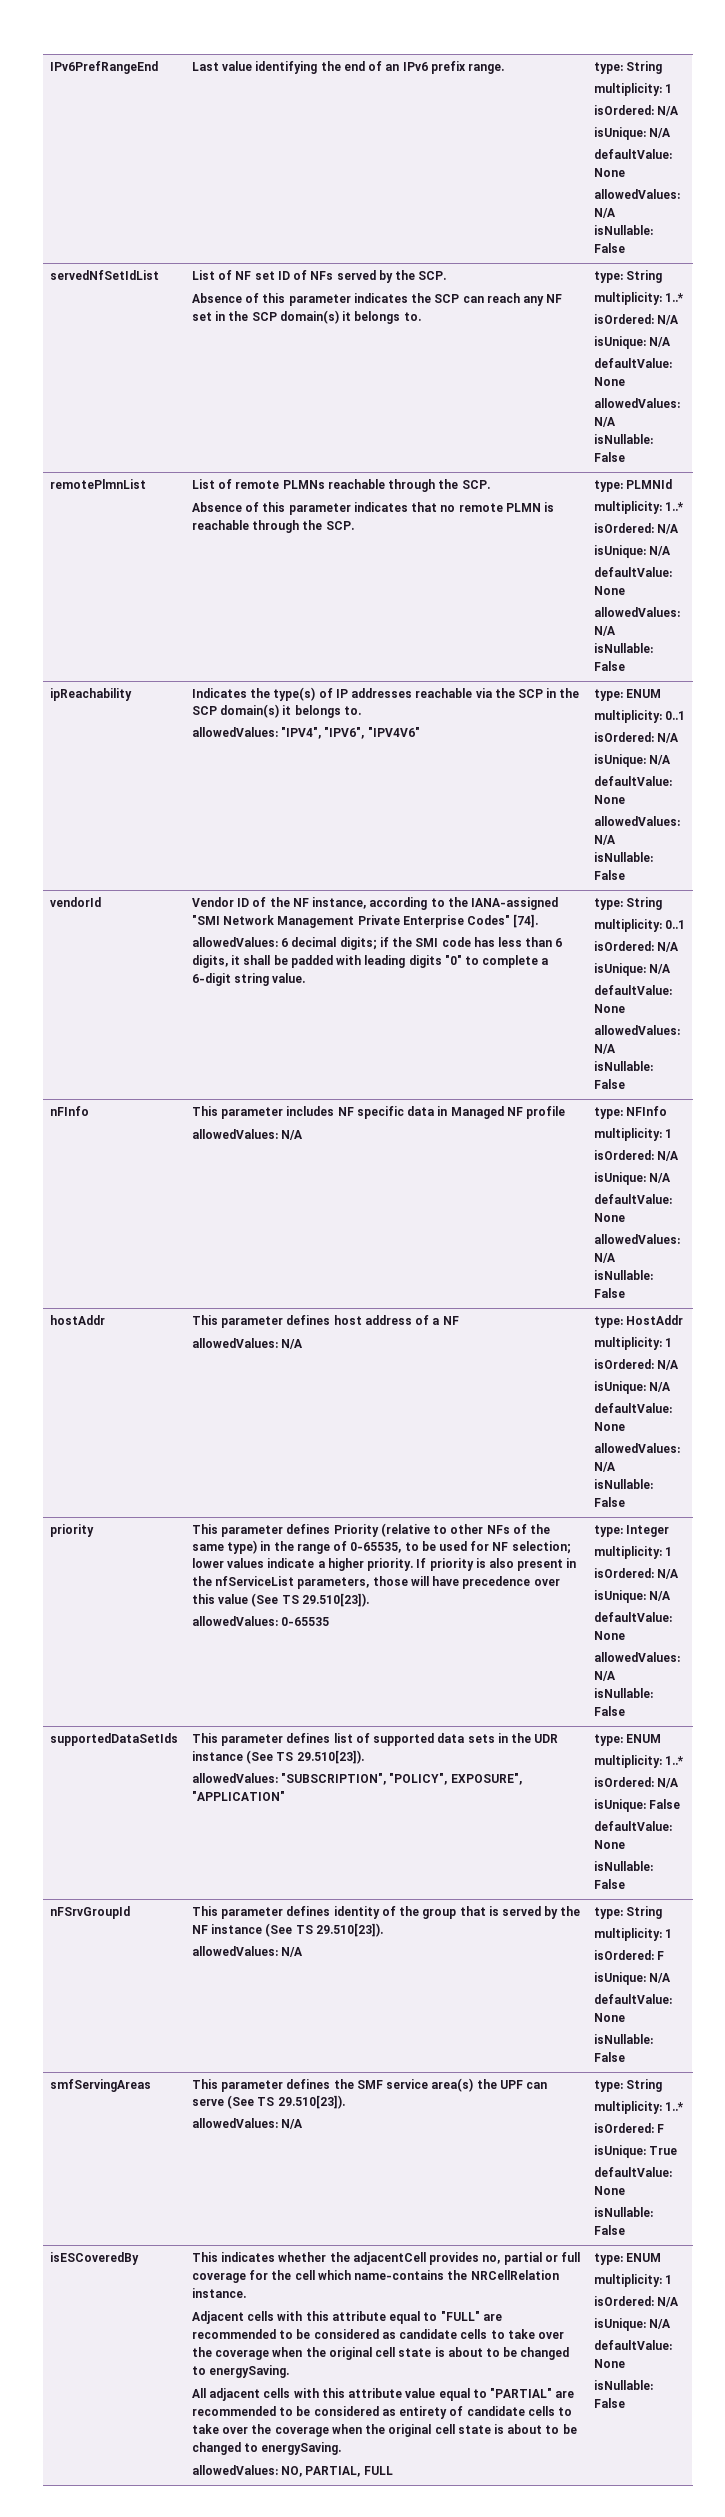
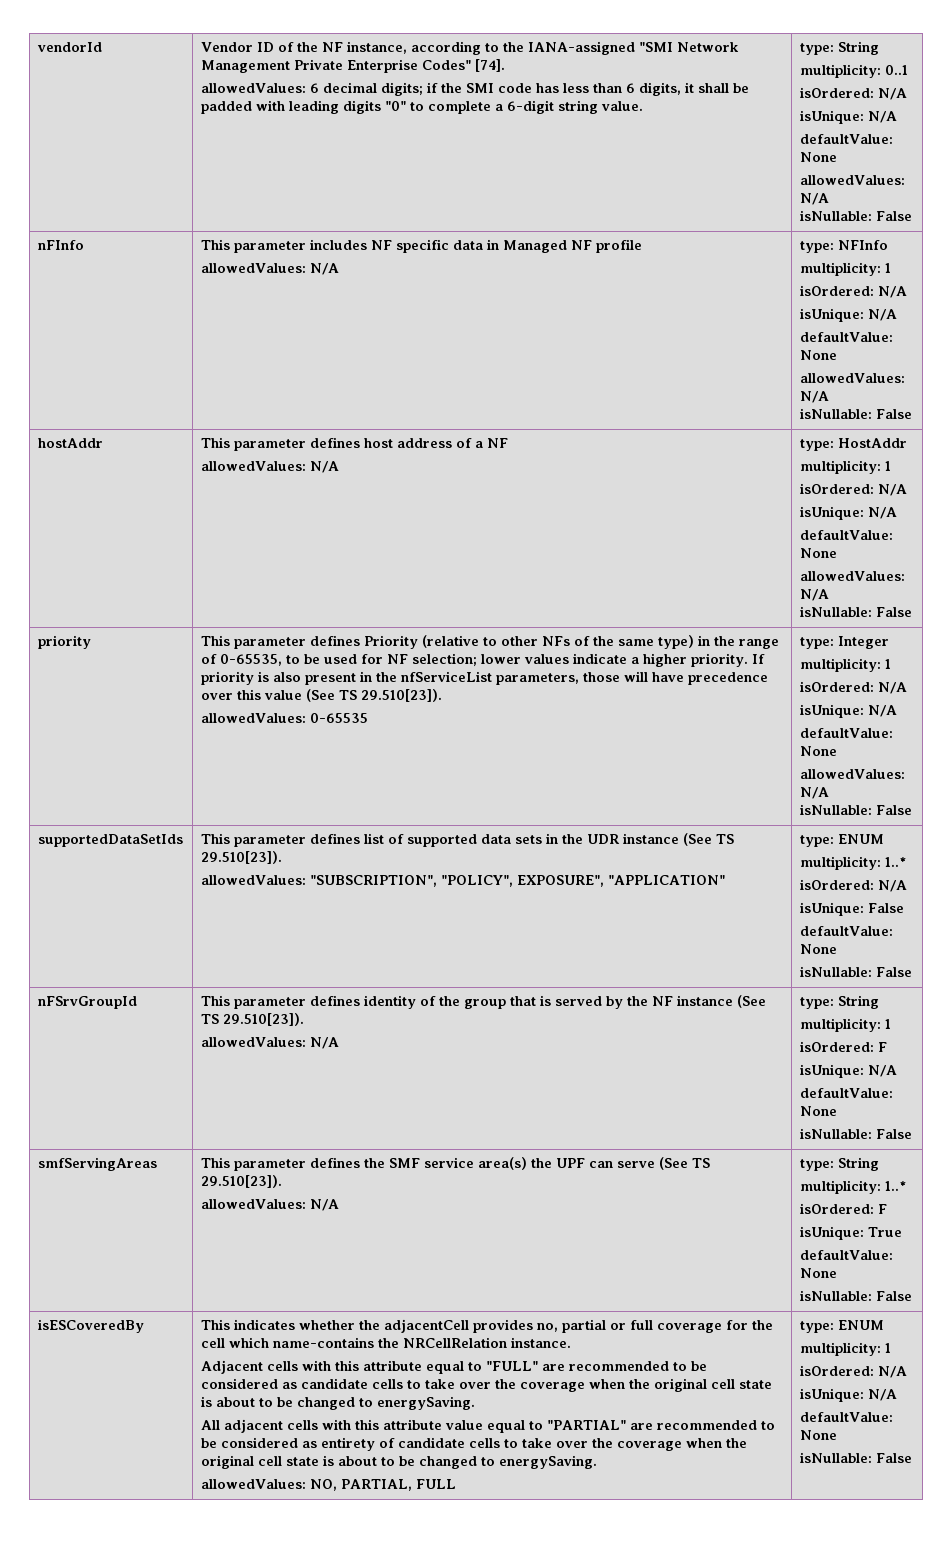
- IPv6PrefRangeEnd | Last value identifying the end of an IPv6 prefix range. | type: String
- multiplicity: 1
- isOrdered: N/A
- isUnique: N/A
- defaultValue: None
- allowedValues: N/A
- isNullable: False
- servedNfSetIdList | List of NF set ID of NFs served by the SCP.
- Absence of this parameter indicates the SCP can reach any NF set in the SCP domain(s) it belongs to. | type: String
- multiplicity: 1..*
- isOrdered: N/A
- isUnique: N/A
- defaultValue: None
- allowedValues: N/A
- isNullable: False
- remotePlmnList | List of remote PLMNs reachable through the SCP.
- Absence of this parameter indicates that no remote PLMN is reachable through the SCP. | type: PLMNId
- multiplicity: 1..*
- isOrdered: N/A
- isUnique: N/A
- defaultValue: None
- allowedValues: N/A
- isNullable: False
- ipReachability | Indicates the type(s) of IP addresses reachable via the SCP in the SCP domain(s) it belongs to.
- allowedValues: "IPV4", "IPV6", "IPV4V6" | type: ENUM
- multiplicity: 0..1
- isOrdered: N/A
- isUnique: N/A
- defaultValue: None
- allowedValues: N/A
- isNullable: False

